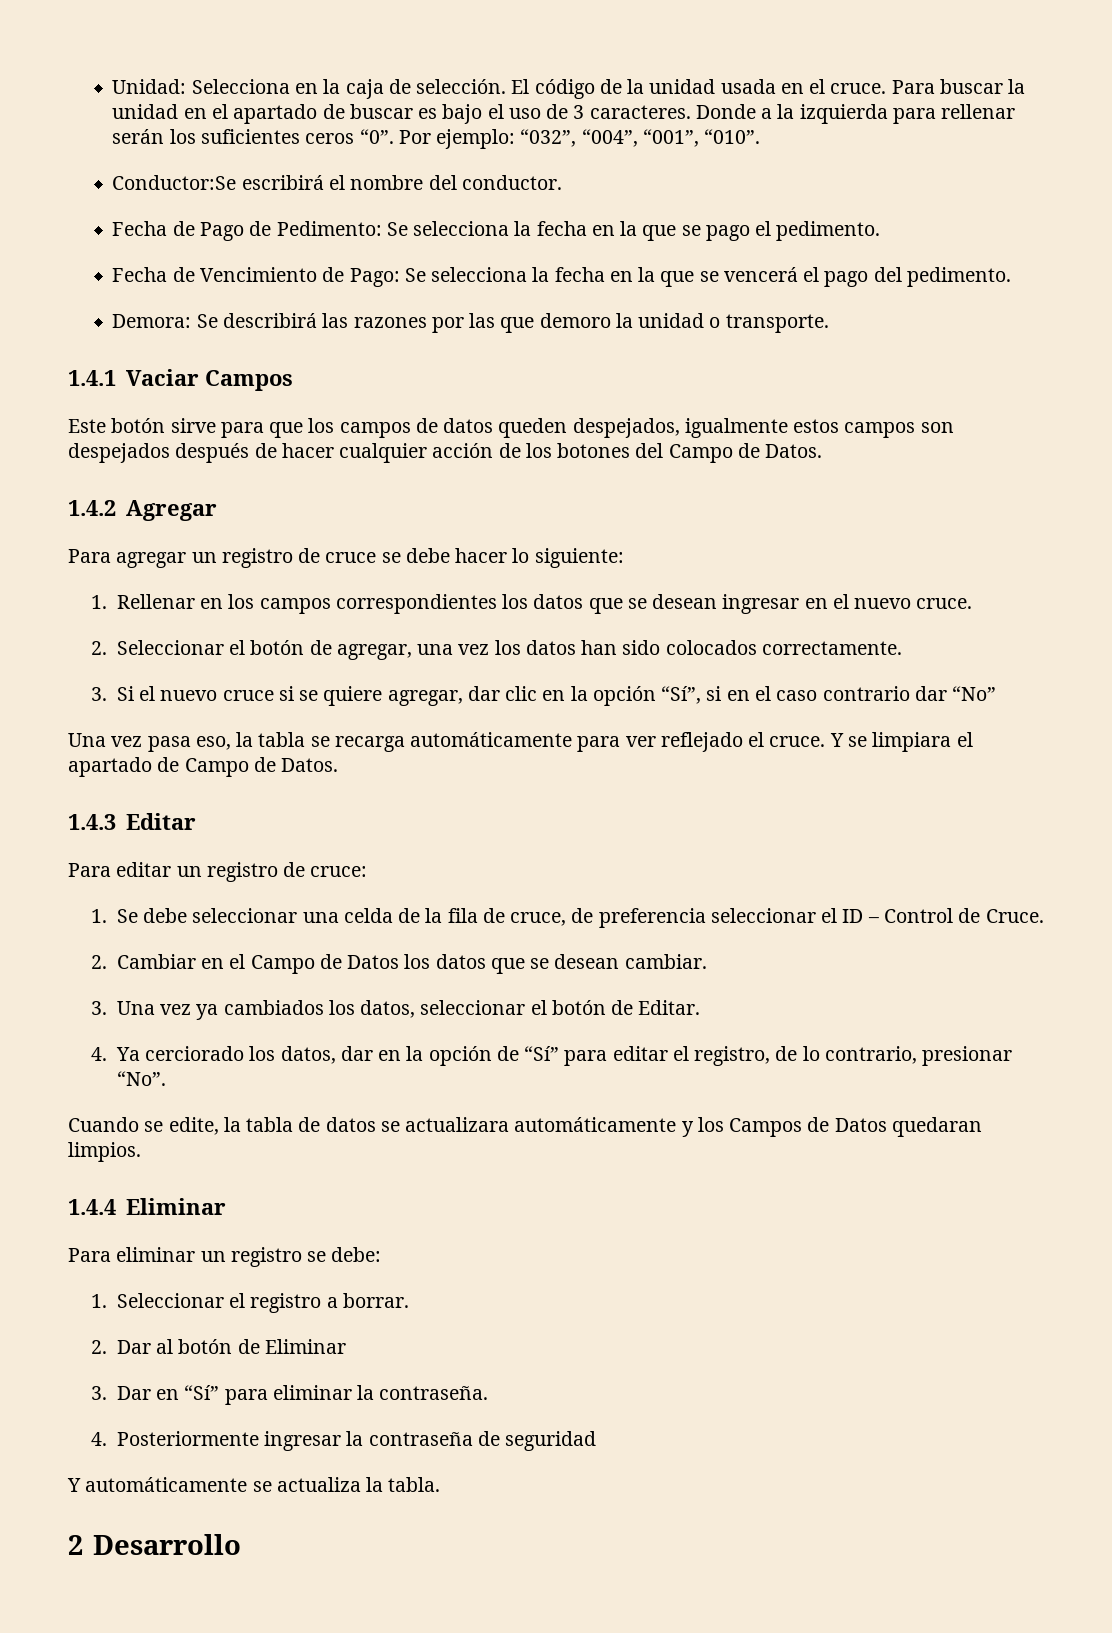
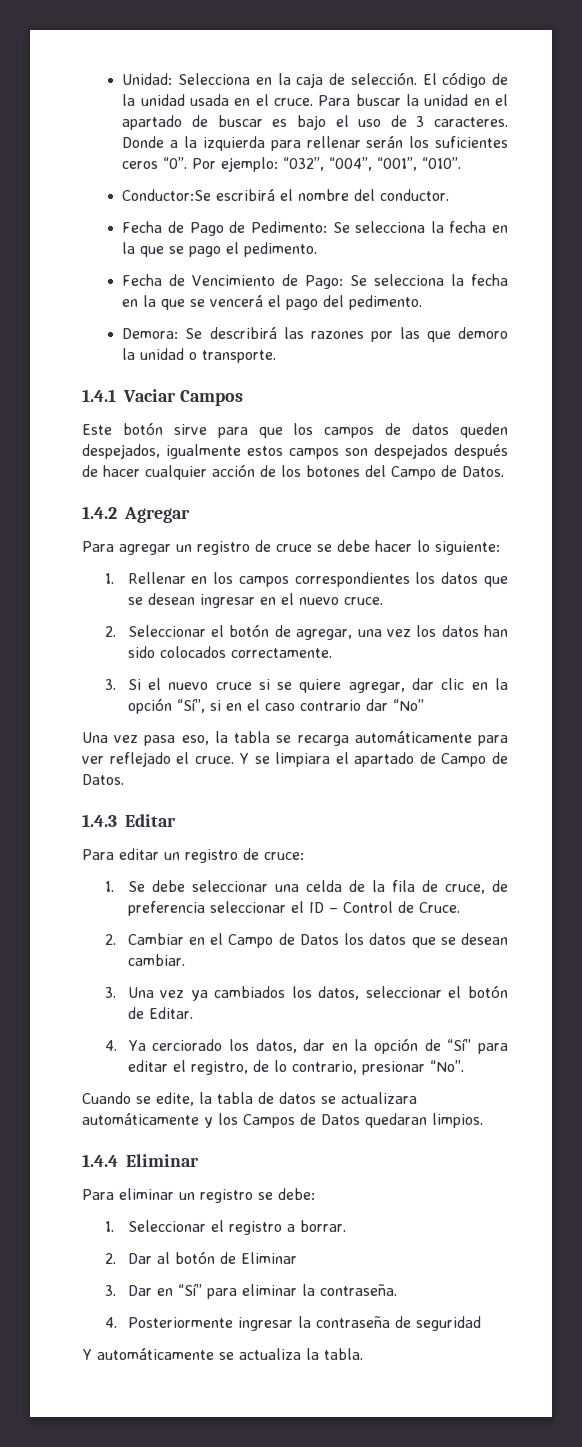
- 2 Desarrollo

